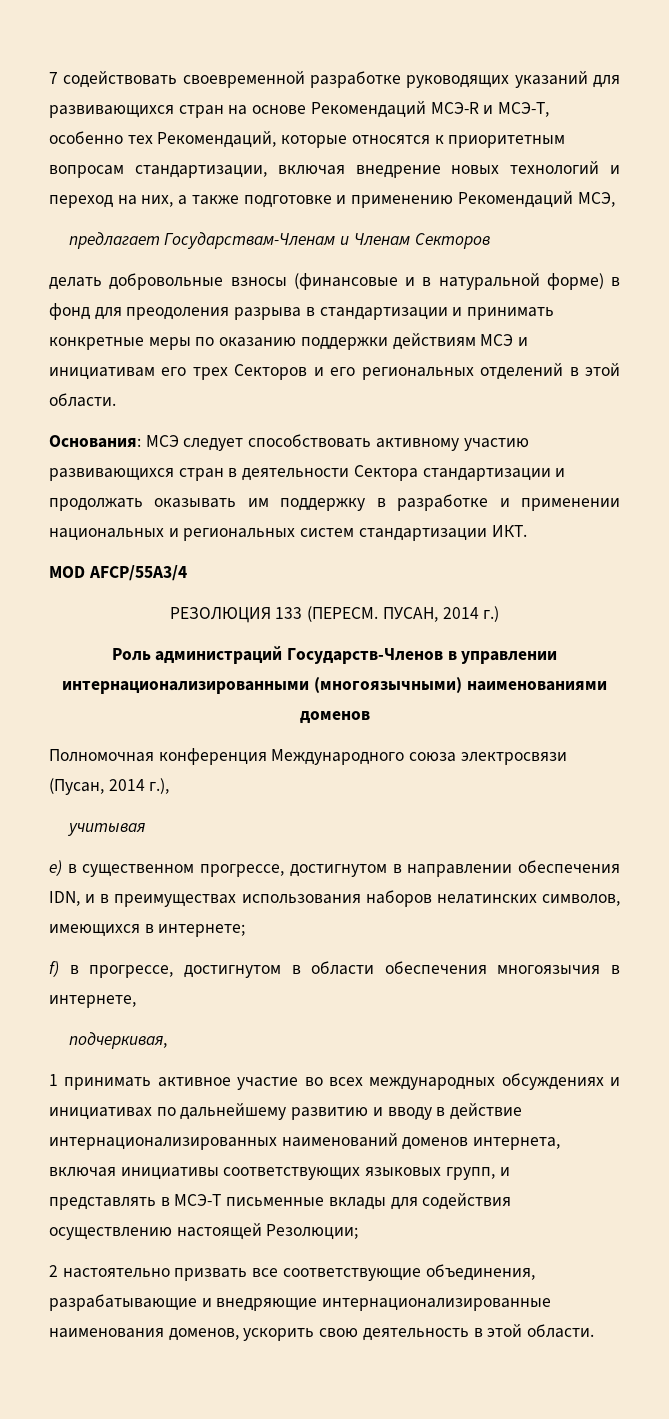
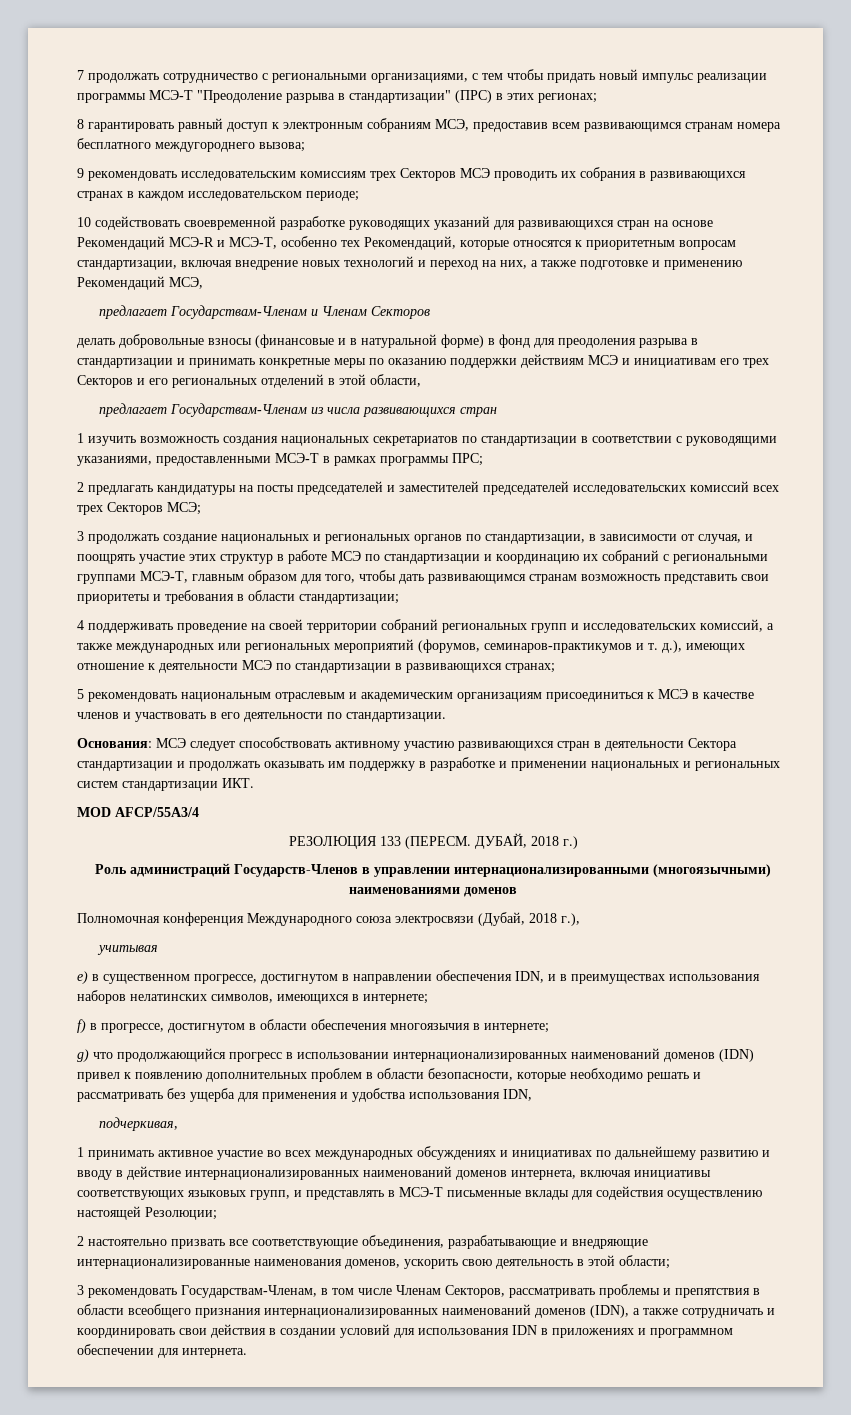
- 7 содействовать своевременной разработке руководящих указаний для развивающихся стран на основе Рекомендаций MCЭ-R и MCЭ-T, особенно тех Рекомендаций, которые относятся к приоритетным вопросам стандартизации, включая внедрение новых технологий и переход на них, а также подготовке и применению Рекомендаций МСЭ,
+ 7 продолжать сотрудничество с региональными организациями, с тем чтобы придать новый импульс реализации программы МСЭ-Т "Преодоление разрыва в стандартизации" (ПРС) в этих регионах;
+ 8 гарантировать равный доступ к электронным собраниям МСЭ, предоставив всем развивающимся странам номера бесплатного междугороднего вызова;
+ 9 рекомендовать исследовательским комиссиям трех Секторов МСЭ проводить их собрания в развивающихся странах в каждом исследовательском периоде;
+ 10 содействовать своевременной разработке руководящих указаний для развивающихся стран на основе Рекомендаций MCЭ-R и MCЭ-T, особенно тех Рекомендаций, которые относятся к приоритетным вопросам стандартизации, включая внедрение новых технологий и переход на них, а также подготовке и применению Рекомендаций МСЭ,
- делать добровольные взносы (финансовые и в натуральной форме) в фонд для преодоления разрыва в стандартизации и принимать конкретные меры по оказанию поддержки действиям МСЭ и инициативам его трех Секторов и его региональных отделений в этой области.
+ делать добровольные взносы (финансовые и в натуральной форме) в фонд для преодоления разрыва в стандартизации и принимать конкретные меры по оказанию поддержки действиям МСЭ и инициативам его трех Секторов и его региональных отделений в этой области,
+ предлагает Государствам-Членам из числа развивающихся стран
+ 1 изучить возможность создания национальных секретариатов по стандартизации в соответствии с руководящими указаниями, предоставленными МСЭ-T в рамках программы ПРС;
+ 2 предлагать кандидатуры на посты председателей и заместителей председателей исследовательских комиссий всех трех Секторов МСЭ;
+ 3 продолжать создание национальных и региональных органов по стандартизации, в зависимости от случая, и поощрять участие этих структур в работе МСЭ по стандартизации и координацию их собраний с региональными группами МСЭ-T, главным образом для того, чтобы дать развивающимся странам возможность представить свои приоритеты и требования в области стандартизации;
+ 4 поддерживать проведение на своей территории собраний региональных групп и исследовательских комиссий, а также международных или региональных мероприятий (форумов, семинаров-практикумов и т. д.), имеющих отношение к деятельности МСЭ по стандартизации в развивающихся странах;
+ 5 рекомендовать национальным отраслевым и академическим организациям присоединиться к МСЭ в качестве членов и участвовать в его деятельности по стандартизации.
- ПУСАН, 2014 г.)
+ ДУБАЙ, 2018 г.)
- Полномочная конференция Международного союза электросвязи (Пусан, 2014 г.),
+ Полномочная конференция Международного союза электросвязи (Дубай, 2018 г.),
- f) в прогрессе, достигнутом в области обеспечения многоязычия в интернете,
+ f) в прогрессе, достигнутом в области обеспечения многоязычия в интернете;
+ g) что продолжающийся прогресс в использовании интернационализированных наименований доменов (IDN) привел к появлению дополнительных проблем в области безопасности, которые необходимо решать и рассматривать без ущерба для применения и удобства использования IDN,
- 2 настоятельно призвать все соответствующие объединения, разрабатывающие и внедряющие интернационализированные наименования доменов, ускорить свою деятельность в этой области.
+ 2 настоятельно призвать все соответствующие объединения, разрабатывающие и внедряющие интернационализированные наименования доменов, ускорить свою деятельность в этой области;
+ 3 рекомендовать Государствам-Членам, в том числе Членам Секторов, рассматривать проблемы и препятствия в области всеобщего признания интернационализированных наименований доменов (IDN), а также сотрудничать и координировать свои действия в создании условий для использования IDN в приложениях и программном обеспечении для интернета.

